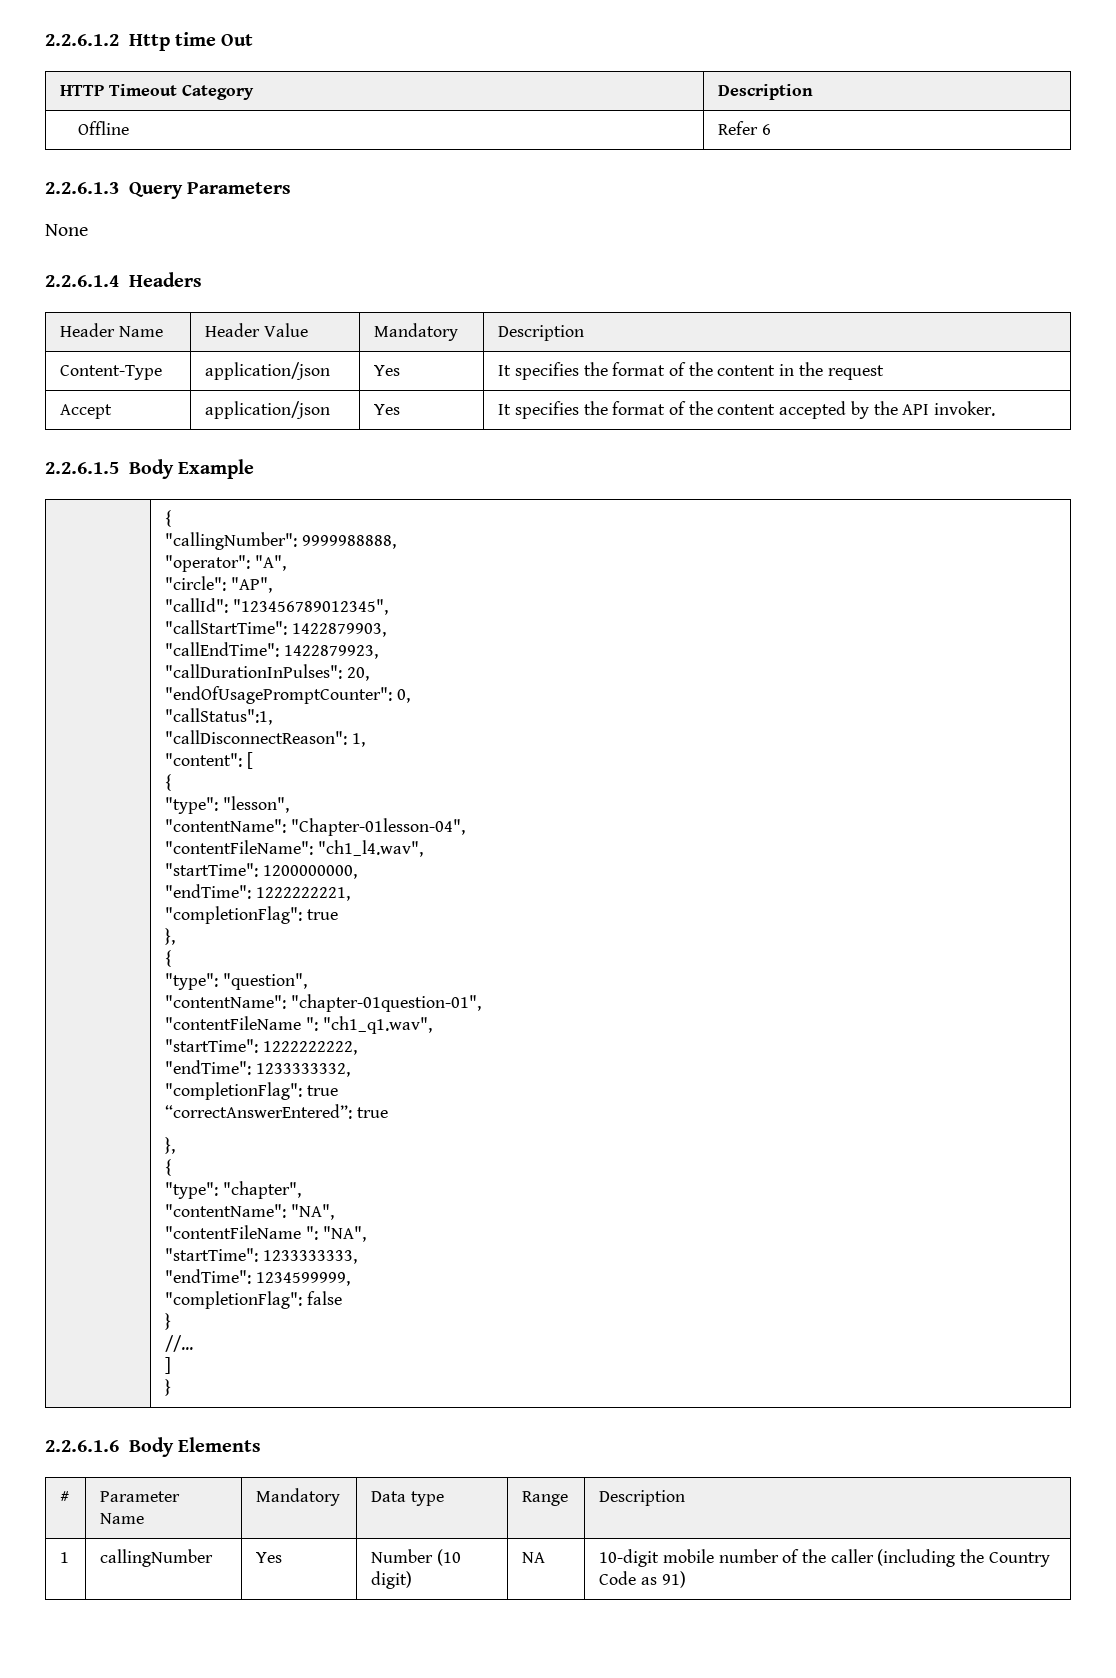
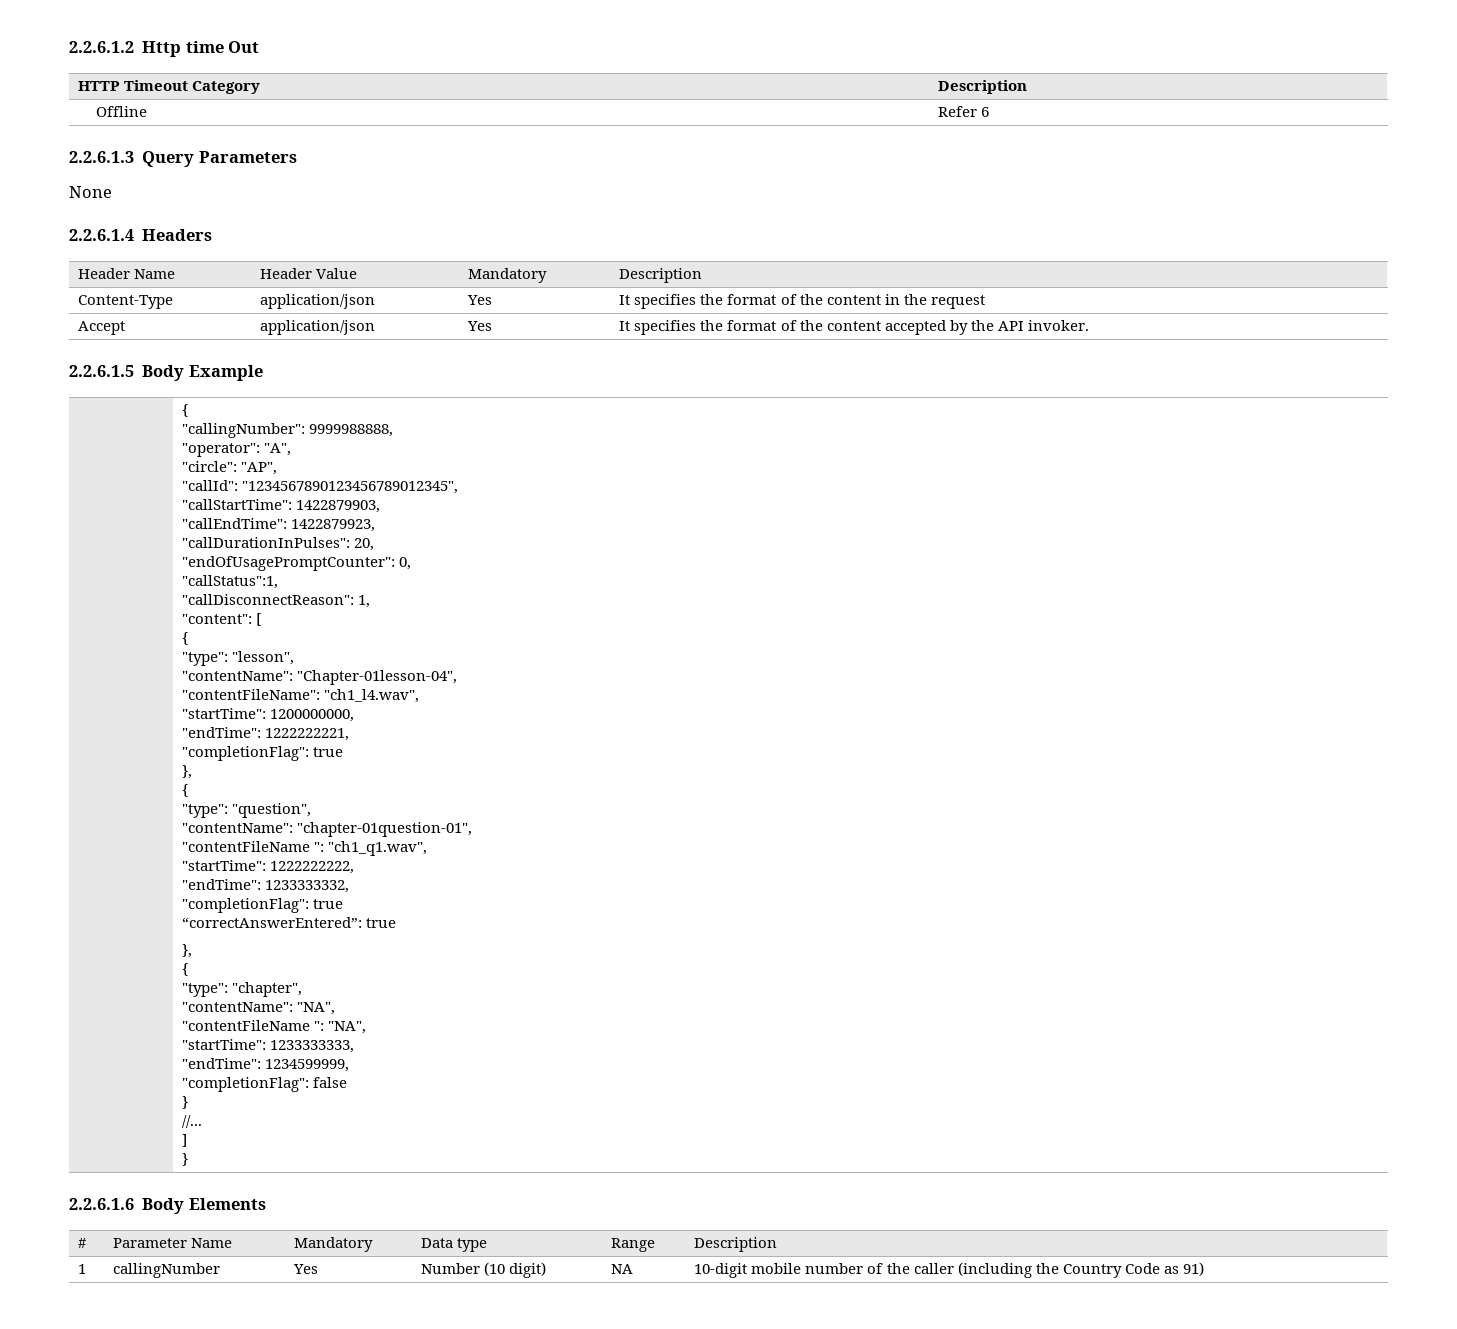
- "callId": "123456789012345",
+ "callId": "1234567890123456789012345",

